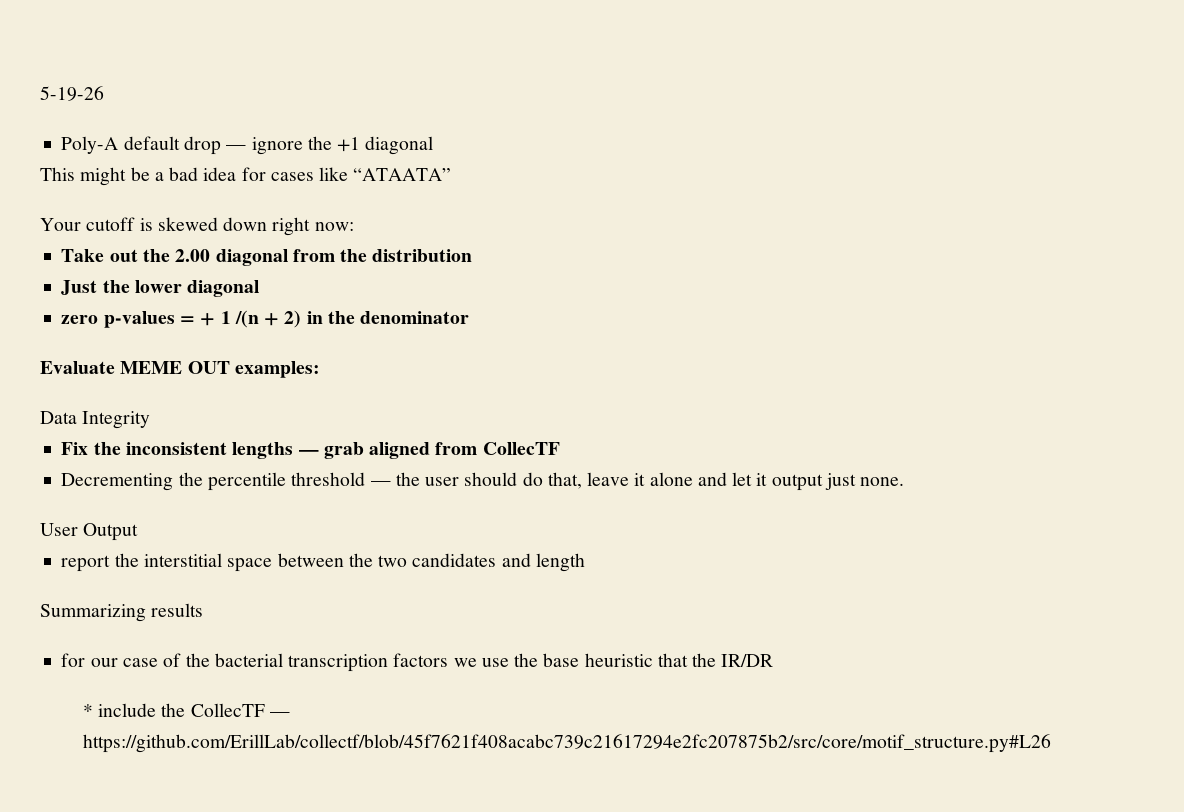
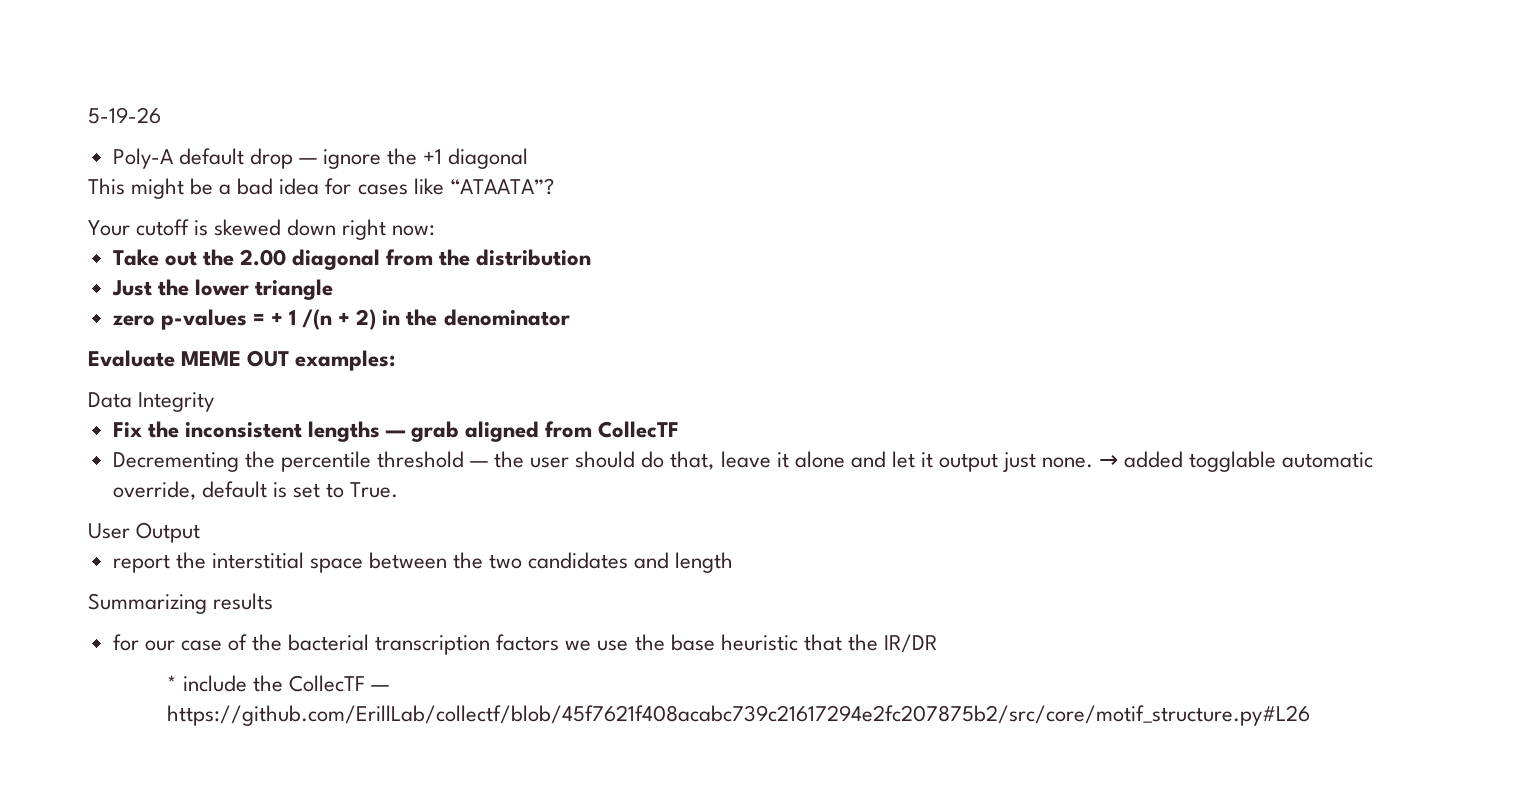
- This might be a bad idea for cases like “ATAATA”
+ This might be a bad idea for cases like “ATAATA”?
- Just the lower diagonal
+ Just the lower triangle
+ → added togglable automatic override, default is set to True.

